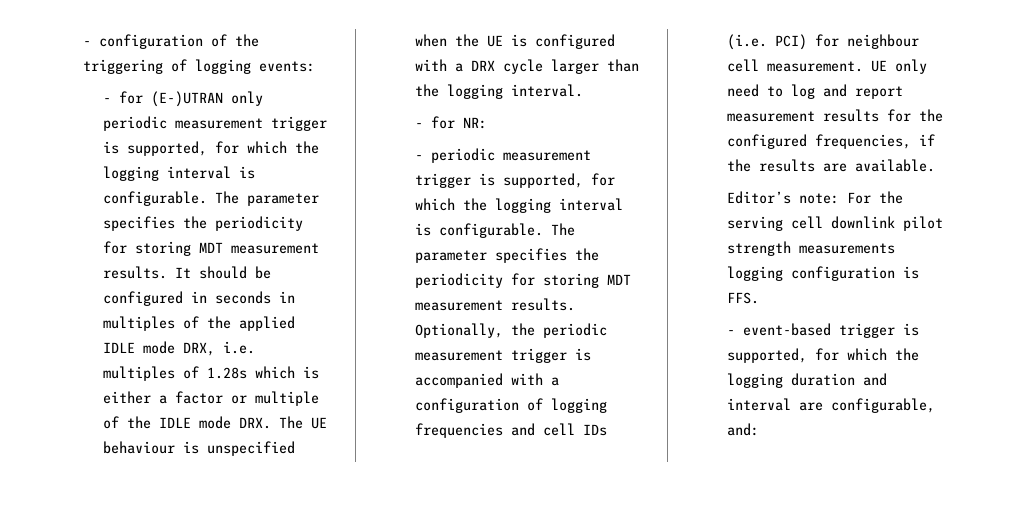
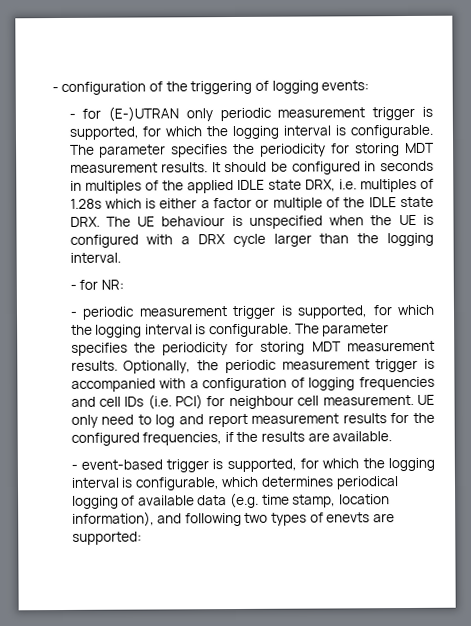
- It should be configured in seconds in multiples of the applied IDLE mode DRX, i.e. multiples of 1.28s which is either a factor or multiple of the IDLE mode DRX. The UE behaviour is unspecified when the UE is configured with a DRX cycle larger than the logging interval.
+ It should be configured in seconds in multiples of the applied IDLE state DRX, i.e. multiples of 1.28s which is either a factor or multiple of the IDLE state DRX. The UE behaviour is unspecified when the UE is configured with a DRX cycle larger than the logging interval.
- Editor’s note: For the serving cell downlink pilot strength measurements logging configuration is FFS.
- - event-based trigger is supported, for which the logging duration and interval are configurable, and:
+ - event-based trigger is supported, for which the logging interval is configurable, which determines periodical logging of available data (e.g. time stamp, location information), and following two types of enevts are supported:

